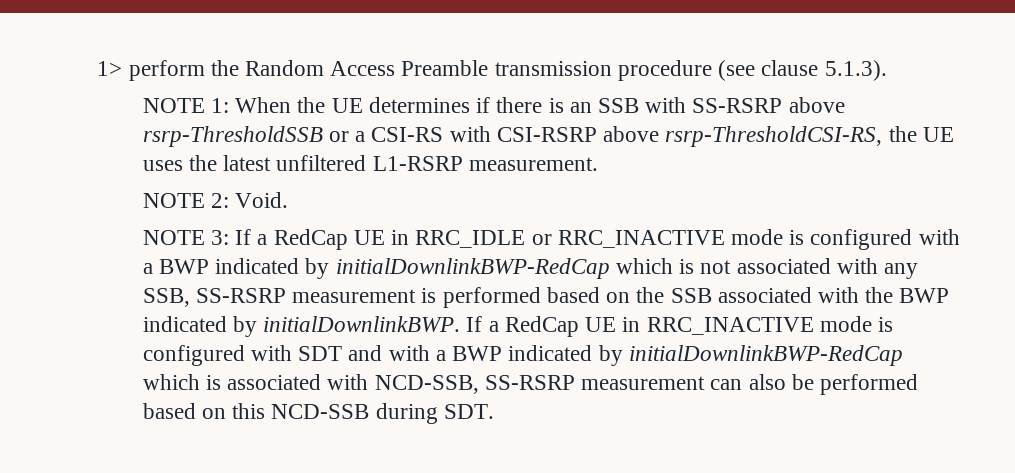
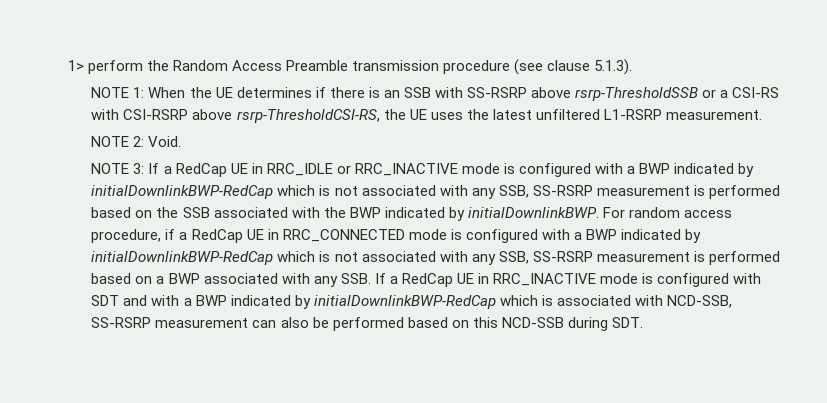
- If a RedCap UE in RRC_INACTIVE mode is configured with SDT and with a BWP indicated by initialDownlinkBWP-RedCap which is associated with NCD-SSB, SS-RSRP measurement can also be performed based on this NCD-SSB during SDT.
+ For random access procedure, if a RedCap UE in RRC_CONNECTED mode is configured with a BWP indicated by initialDownlinkBWP-RedCap which is not associated with any SSB, SS-RSRP measurement is performed based on a BWP associated with any SSB. If a RedCap UE in RRC_INACTIVE mode is configured with SDT and with a BWP indicated by initialDownlinkBWP-RedCap which is associated with NCD-SSB, SS-RSRP measurement can also be performed based on this NCD-SSB during SDT.

